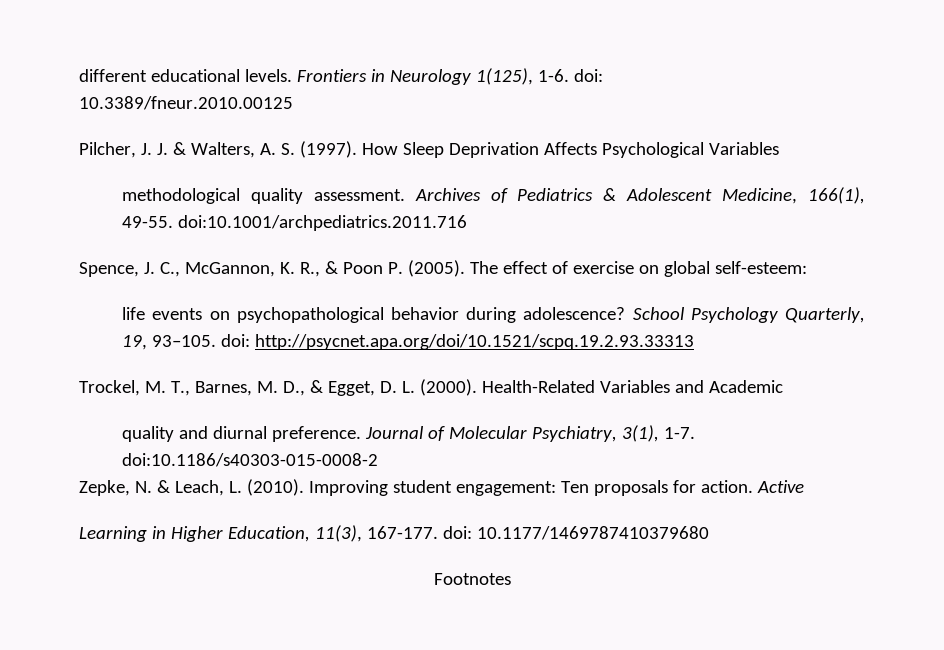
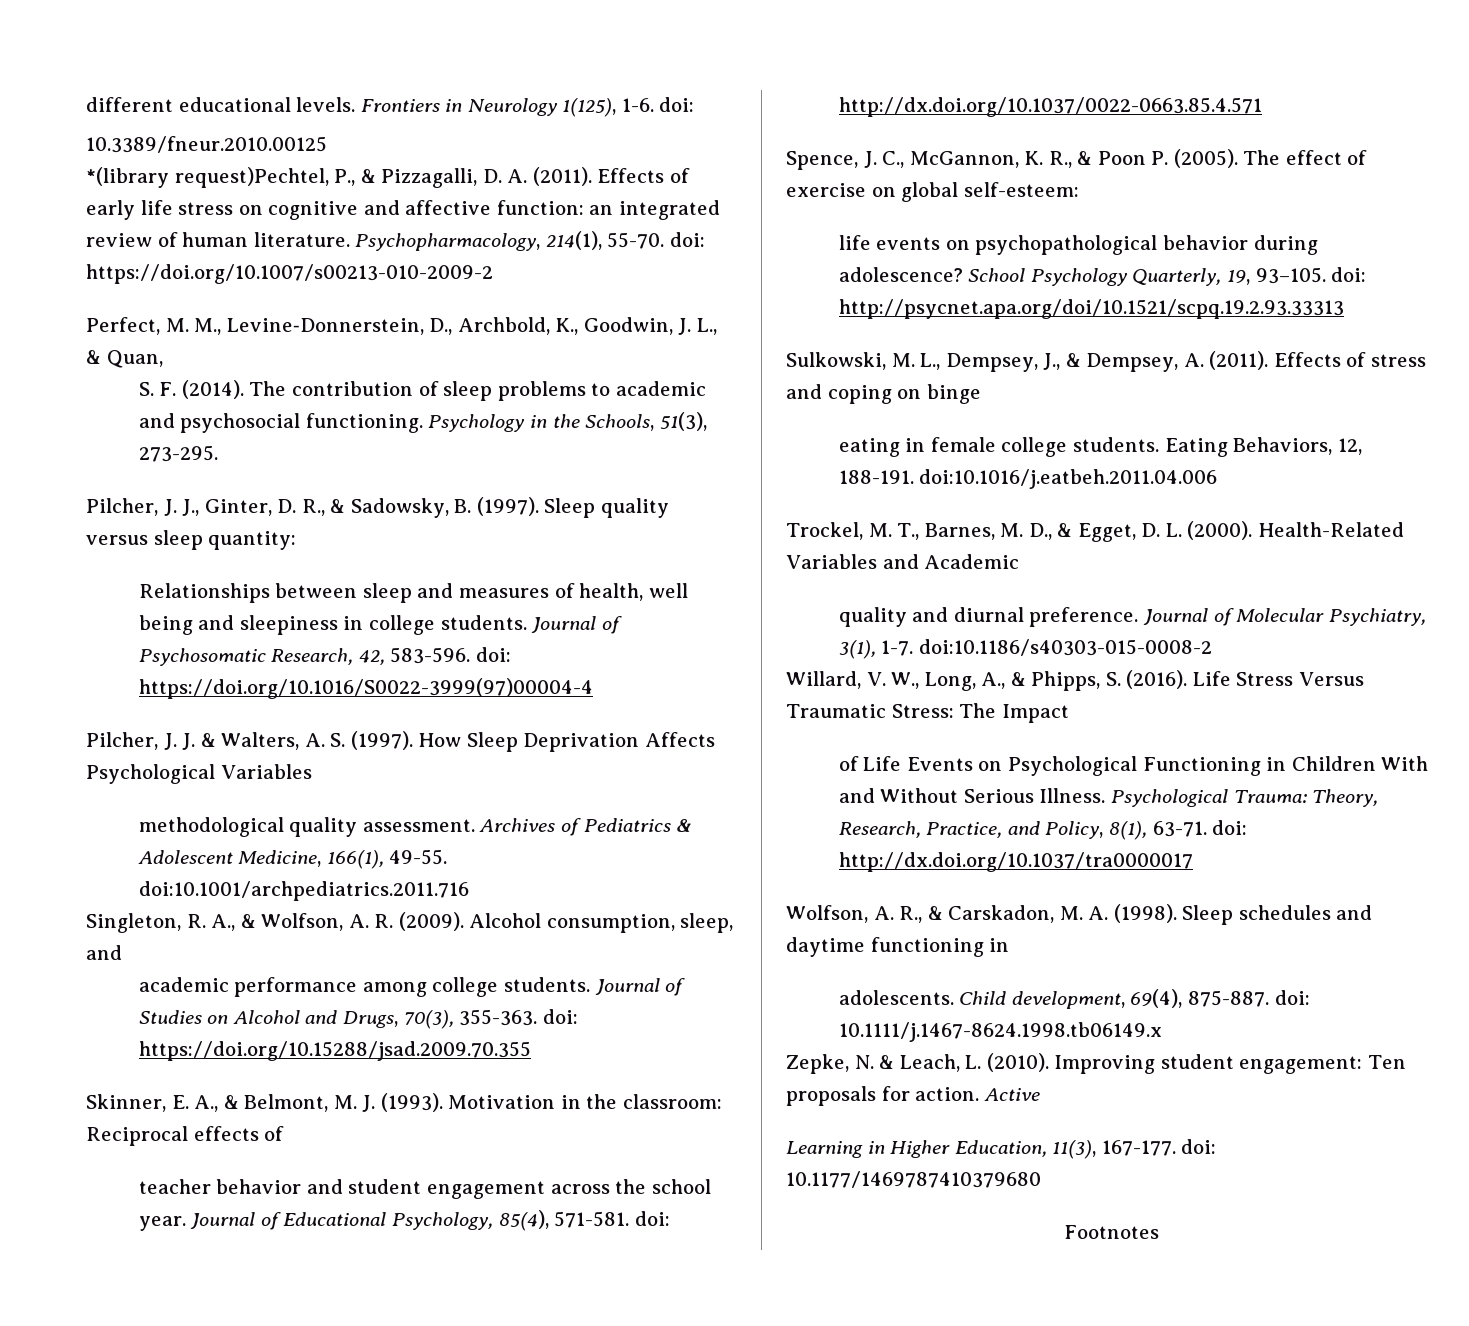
+ *(library request)Pechtel, P., & Pizzagalli, D. A. (2011). Effects of early life stress on cognitive and affective function: an integrated review of human literature. Psychopharmacology, 214(1), 55-70. doi: https://doi.org/10.1007/s00213-010-2009-2
+ Perfect, M. M., Levine‐Donnerstein, D., Archbold, K., Goodwin, J. L., & Quan,
+ S. F. (2014). The contribution of sleep problems to academic and psychosocial functioning. Psychology in the Schools, 51(3), 273-295.
+ Pilcher, J. J., Ginter, D. R., & Sadowsky, B. (1997). Sleep quality versus sleep quantity:
+ Relationships between sleep and measures of health, well being and sleepiness in college students. Journal of Psychosomatic Research, 42, 583-596. doi: https://doi.org/10.1016/S0022-3999(97)00004-4
+ Singleton, R. A., & Wolfson, A. R. (2009). Alcohol consumption, sleep, and
+ academic performance among college students. Journal of Studies on Alcohol and Drugs, 70(3), 355-363. doi: https://doi.org/10.15288/jsad.2009.70.355
+ Skinner, E. A., & Belmont, M. J. (1993). Motivation in the classroom: Reciprocal effects of
+ teacher behavior and student engagement across the school year. Journal of Educational Psychology, 85(4), 571-581. doi: http://dx.doi.org/10.1037/0022-0663.85.4.571
+ Sulkowski, M. L., Dempsey, J., & Dempsey, A. (2011). Effects of stress and coping on binge
+ eating in female college students. Eating Behaviors, 12, 188-191. doi:10.1016/j.eatbeh.2011.04.006
+ Willard, V. W., Long, A., & Phipps, S. (2016). Life Stress Versus Traumatic Stress: The Impact
+ of Life Events on Psychological Functioning in Children With and Without Serious Illness. Psychological Trauma: Theory, Research, Practice, and Policy, 8(1), 63-71. doi: http://dx.doi.org/10.1037/tra0000017
+ Wolfson, A. R., & Carskadon, M. A. (1998). Sleep schedules and daytime functioning in
+ adolescents. Child development, 69(4), 875-887. doi: 10.1111/j.1467-8624.1998.tb06149.x

